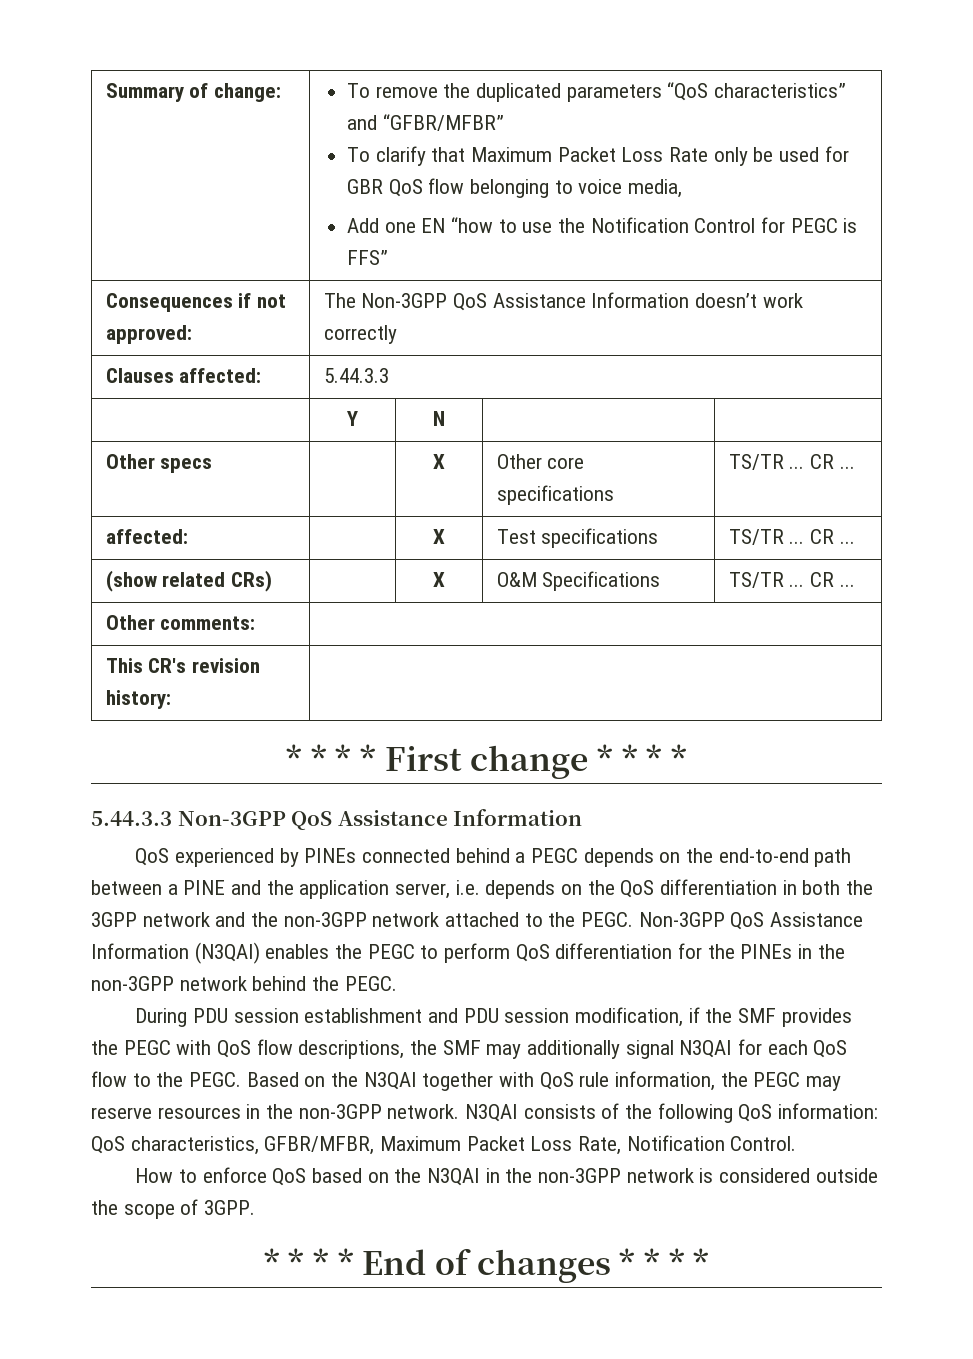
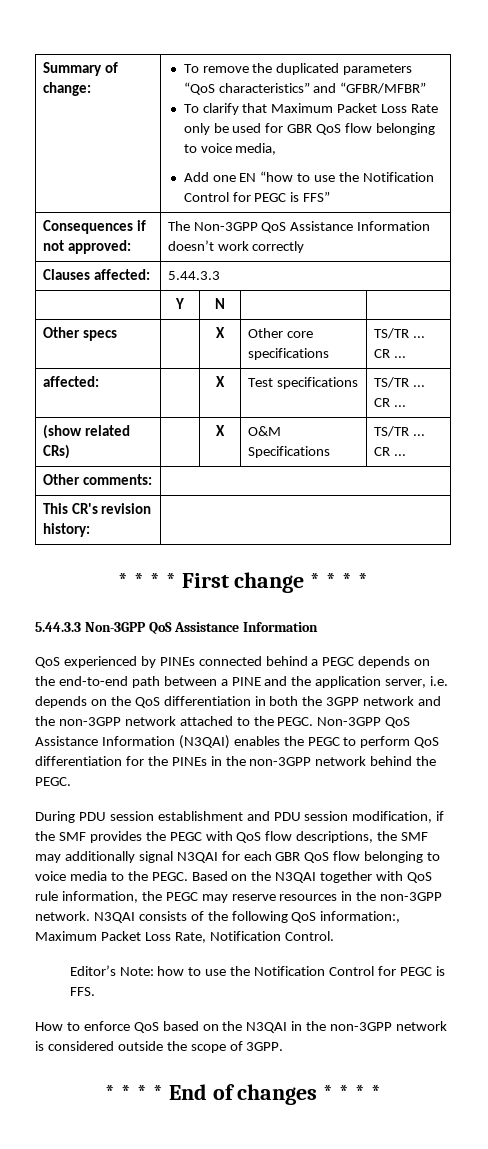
- During PDU session establishment and PDU session modification, if the SMF provides the PEGC with QoS flow descriptions, the SMF may additionally signal N3QAI for each QoS flow to the PEGC.
+ During PDU session establishment and PDU session modification, if the SMF provides the PEGC with QoS flow descriptions, the SMF may additionally signal N3QAI for each GBR QoS flow belonging to voice media to the PEGC.
- N3QAI consists of the following QoS information: QoS characteristics, GFBR/MFBR, Maximum Packet Loss Rate, Notification Control.
+ N3QAI consists of the following QoS information:, Maximum Packet Loss Rate, Notification Control.
+ Editor’s Note: how to use the Notification Control for PEGC is FFS.

